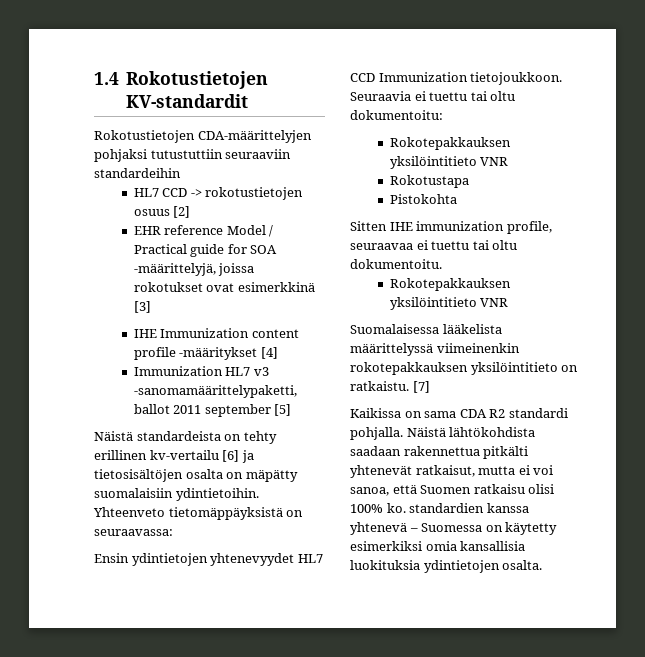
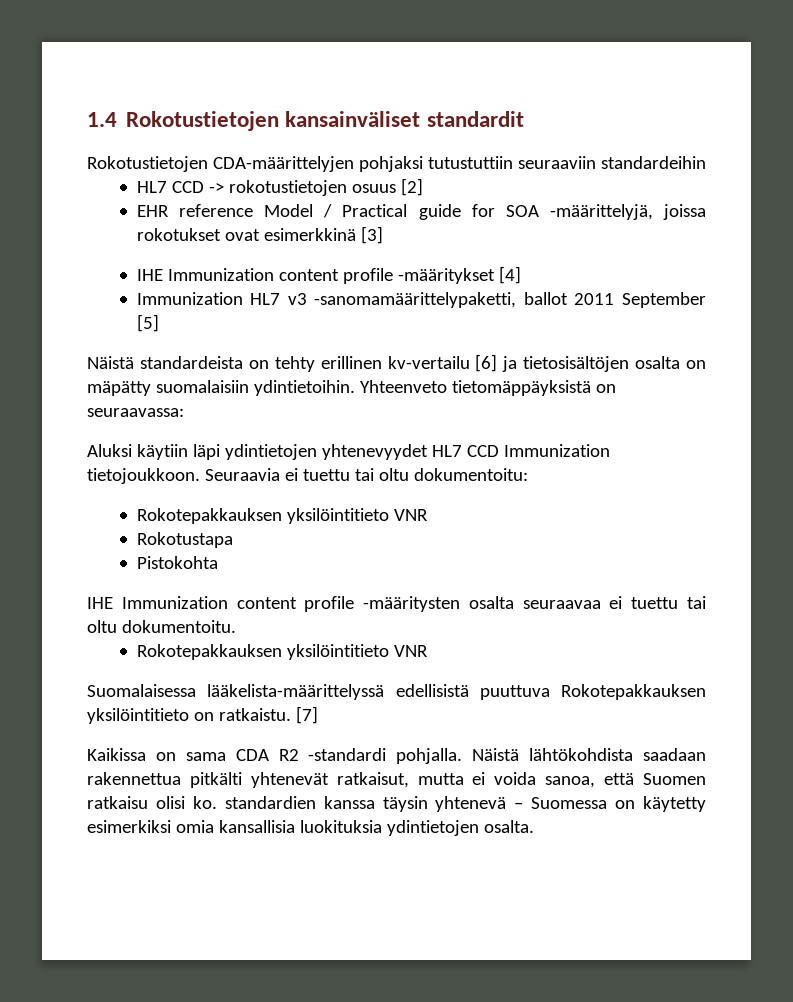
- 1.4 Rokotustietojen KV-standardit
+ 1.4 Rokotustietojen kansainväliset standardit
- Immunization HL7 v3 -sanomamäärittelypaketti, ballot 2011 september [5]
+ Immunization HL7 v3 -sanomamäärittelypaketti, ballot 2011 September [5]
- Ensin ydintietojen yhtenevyydet HL7 CCD Immunization tietojoukkoon.
+ Aluksi käytiin läpi ydintietojen yhtenevyydet HL7 CCD Immunization tietojoukkoon.
- Sitten IHE immunization profile, seuraavaa ei tuettu tai oltu dokumentoitu.
+ IHE Immunization content profile -määritysten osalta seuraavaa ei tuettu tai oltu dokumentoitu.
- Suomalaisessa lääkelista määrittelyssä viimeinenkin rokotepakkauksen yksilöintitieto on ratkaistu.
+ Suomalaisessa lääkelista-määrittelyssä edellisistä puuttuva Rokotepakkauksen yksilöintitieto on ratkaistu.
- Kaikissa on sama CDA R2 standardi pohjalla.
+ Kaikissa on sama CDA R2 -standardi pohjalla.
- Näistä lähtökohdista saadaan rakennettua pitkälti yhtenevät ratkaisut, mutta ei voi sanoa, että Suomen ratkaisu olisi 100% ko. standardien kanssa yhtenevä – Suomessa on käytetty esimerkiksi omia kansallisia luokituksia ydintietojen osalta.
+ Näistä lähtökohdista saadaan rakennettua pitkälti yhtenevät ratkaisut, mutta ei voida sanoa, että Suomen ratkaisu olisi ko. standardien kanssa täysin yhtenevä – Suomessa on käytetty esimerkiksi omia kansallisia luokituksia ydintietojen osalta.

